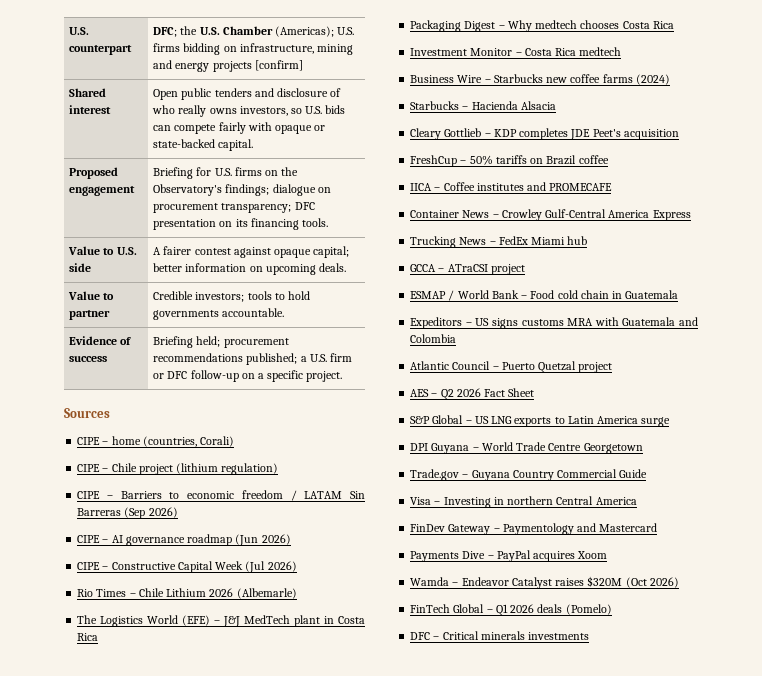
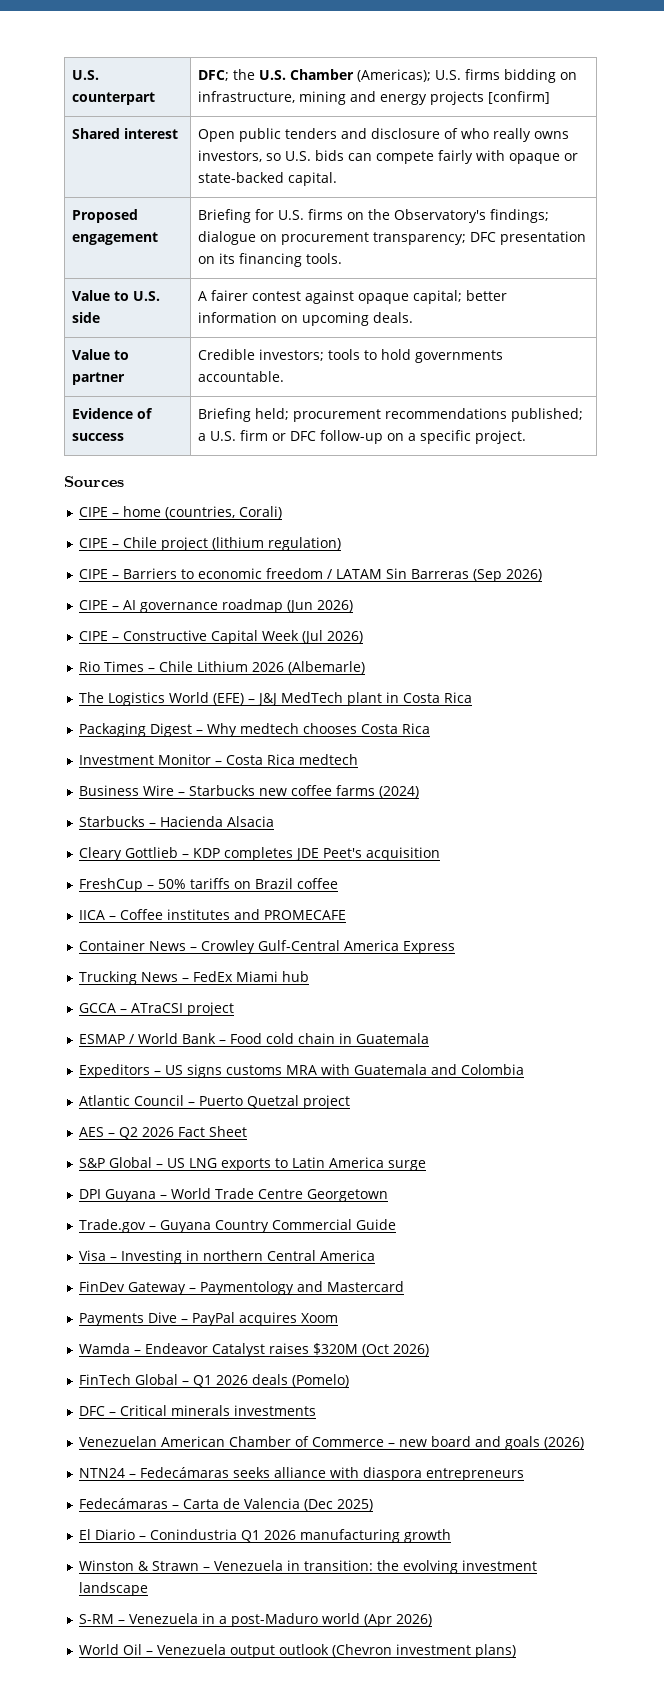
+ Venezuelan American Chamber of Commerce – new board and goals (2026)
+ NTN24 – Fedecámaras seeks alliance with diaspora entrepreneurs
+ Fedecámaras – Carta de Valencia (Dec 2025)
+ El Diario – Conindustria Q1 2026 manufacturing growth
+ Winston & Strawn – Venezuela in transition: the evolving investment landscape
+ S-RM – Venezuela in a post-Maduro world (Apr 2026)
+ World Oil – Venezuela output outlook (Chevron investment plans)

